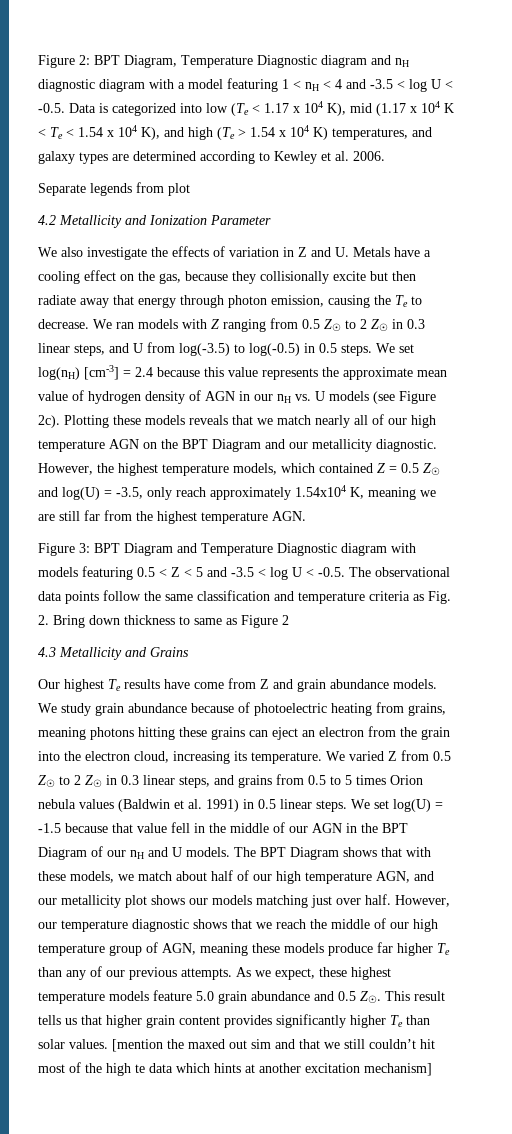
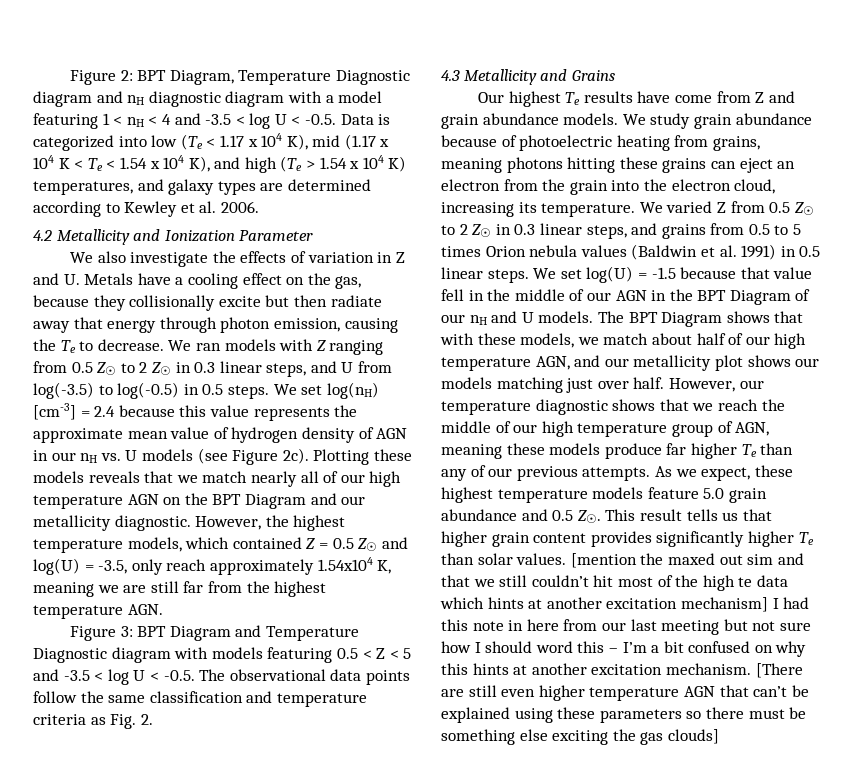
- Separate legends from plot
- Figure 3: BPT Diagram and Temperature Diagnostic diagram with models featuring 0.5 < Z < 5 and -3.5 < log U < -0.5. The observational data points follow the same classification and temperature criteria as Fig. 2. Bring down thickness to same as Figure 2
+ Figure 3: BPT Diagram and Temperature Diagnostic diagram with models featuring 0.5 < Z < 5 and -3.5 < log U < -0.5. The observational data points follow the same classification and temperature criteria as Fig. 2.
- [mention the maxed out sim and that we still couldn’t hit most of the high te data which hints at another excitation mechanism]
+ [mention the maxed out sim and that we still couldn’t hit most of the high te data which hints at another excitation mechanism] I had this note in here from our last meeting but not sure how I should word this – I’m a bit confused on why this hints at another excitation mechanism. [There are still even higher temperature AGN that can’t be explained using these parameters so there must be something else exciting the gas clouds]

